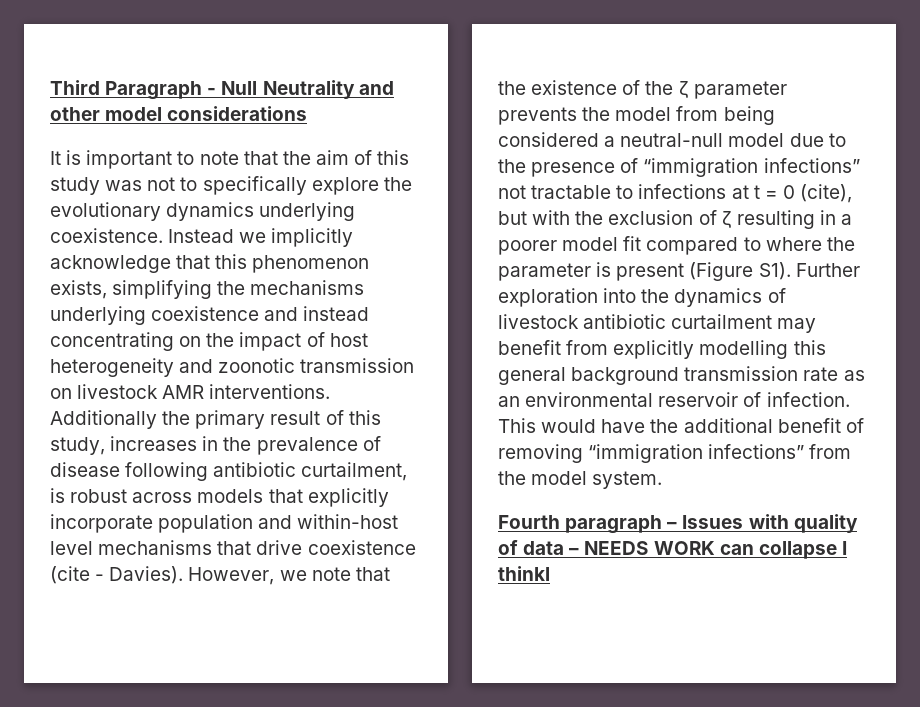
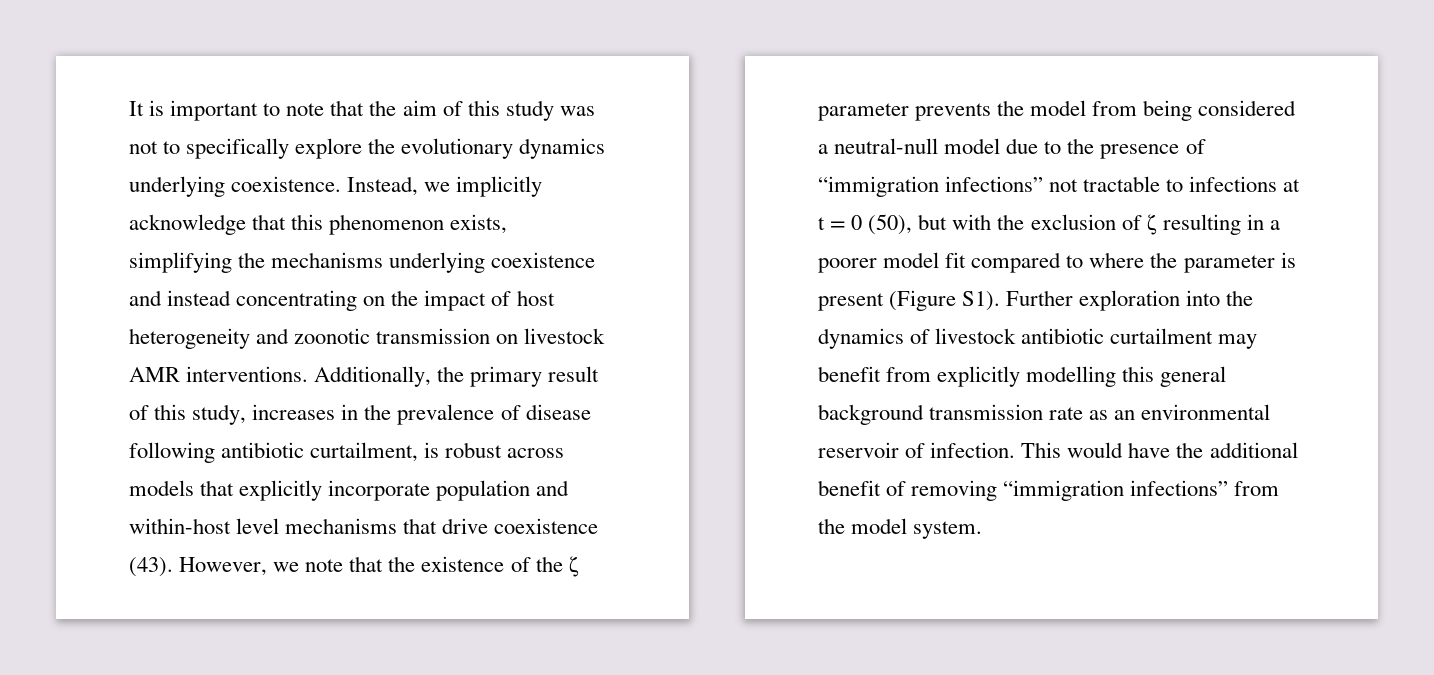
- Third Paragraph - Null Neutrality and other model considerations
- Instead we implicitly acknowledge that this phenomenon exists, simplifying the mechanisms underlying coexistence and instead concentrating on the impact of host heterogeneity and zoonotic transmission on livestock AMR interventions.
+ Instead, we implicitly acknowledge that this phenomenon exists, simplifying the mechanisms underlying coexistence and instead concentrating on the impact of host heterogeneity and zoonotic transmission on livestock AMR interventions.
- Additionally the primary result of this study, increases in the prevalence of disease following antibiotic curtailment, is robust across models that explicitly incorporate population and within-host level mechanisms that drive coexistence (cite - Davies).
+ Additionally, the primary result of this study, increases in the prevalence of disease following antibiotic curtailment, is robust across models that explicitly incorporate population and within-host level mechanisms that drive coexistence (43).
- However, we note that the existence of the ζ parameter prevents the model from being considered a neutral-null model due to the presence of “immigration infections” not tractable to infections at t = 0 (cite), but with the exclusion of ζ resulting in a poorer model fit compared to where the parameter is present (Figure S1). Further exploration into the dynamics of livestock antibiotic curtailment may benefit from explicitly modelling this general background transmission rate as an environmental reservoir of infection.
+ However, we note that the existence of the ζ parameter prevents the model from being considered a neutral-null model due to the presence of “immigration infections” not tractable to infections at t = 0 (50), but with the exclusion of ζ resulting in a poorer model fit compared to where the parameter is present (Figure S1). Further exploration into the dynamics of livestock antibiotic curtailment may benefit from explicitly modelling this general background transmission rate as an environmental reservoir of infection.
- Fourth paragraph – Issues with quality of data – NEEDS WORK can collapse I thinkl

